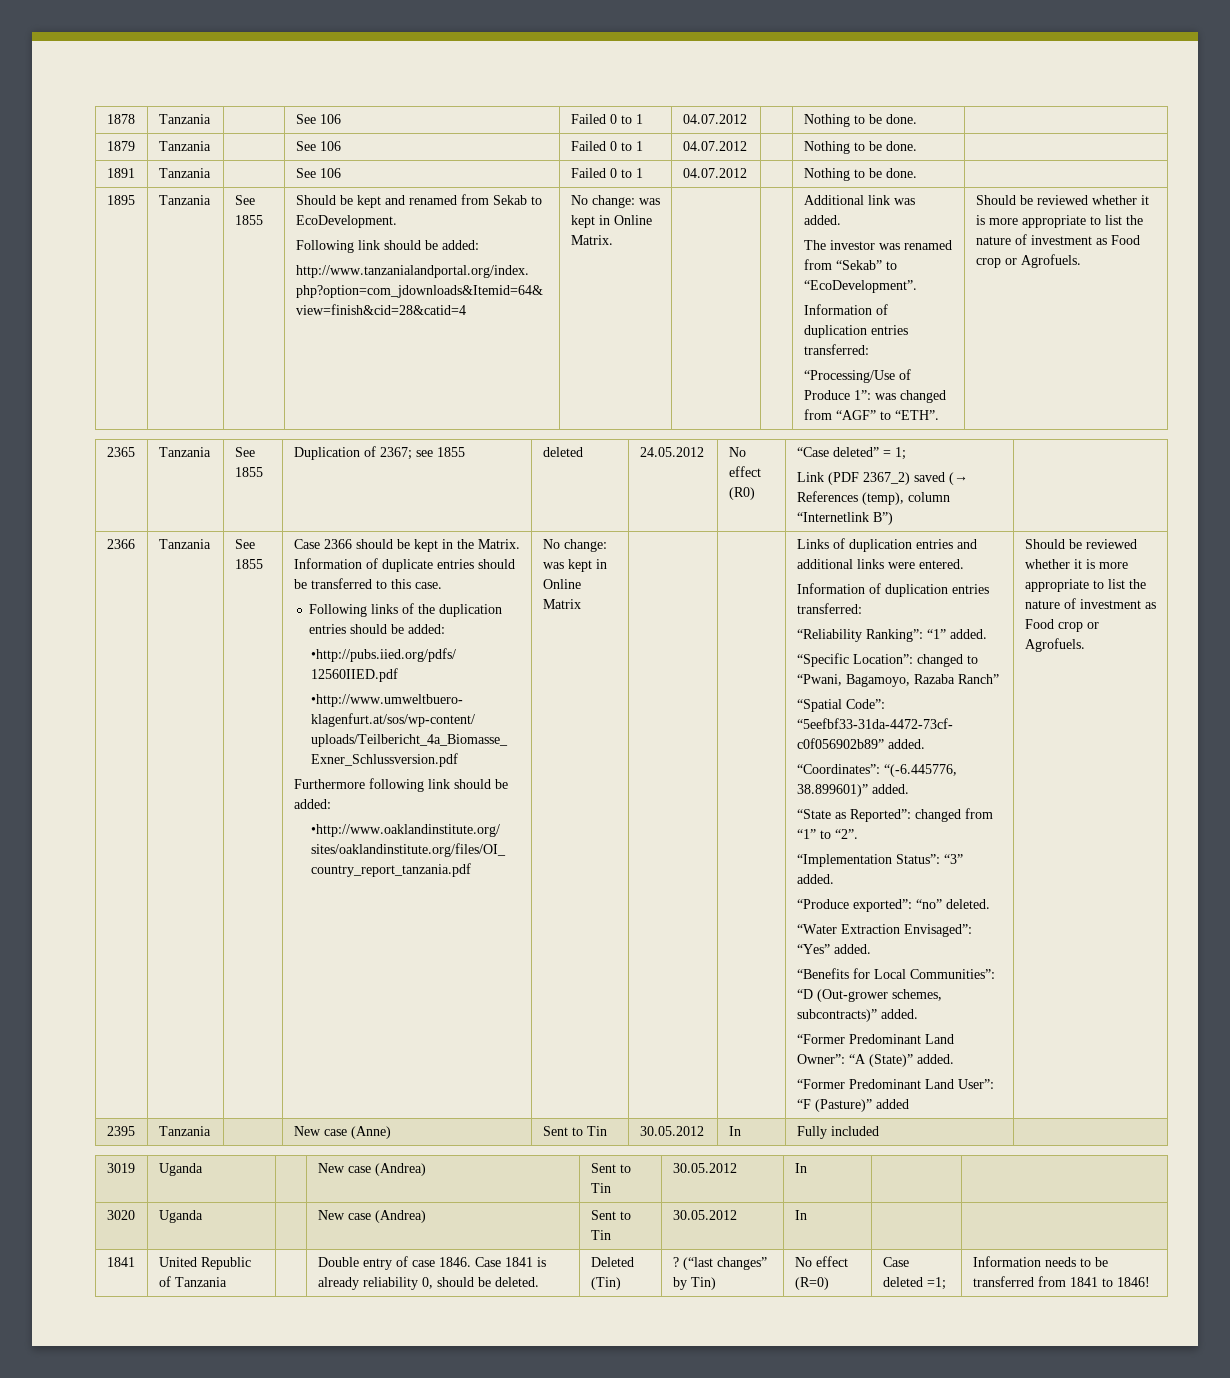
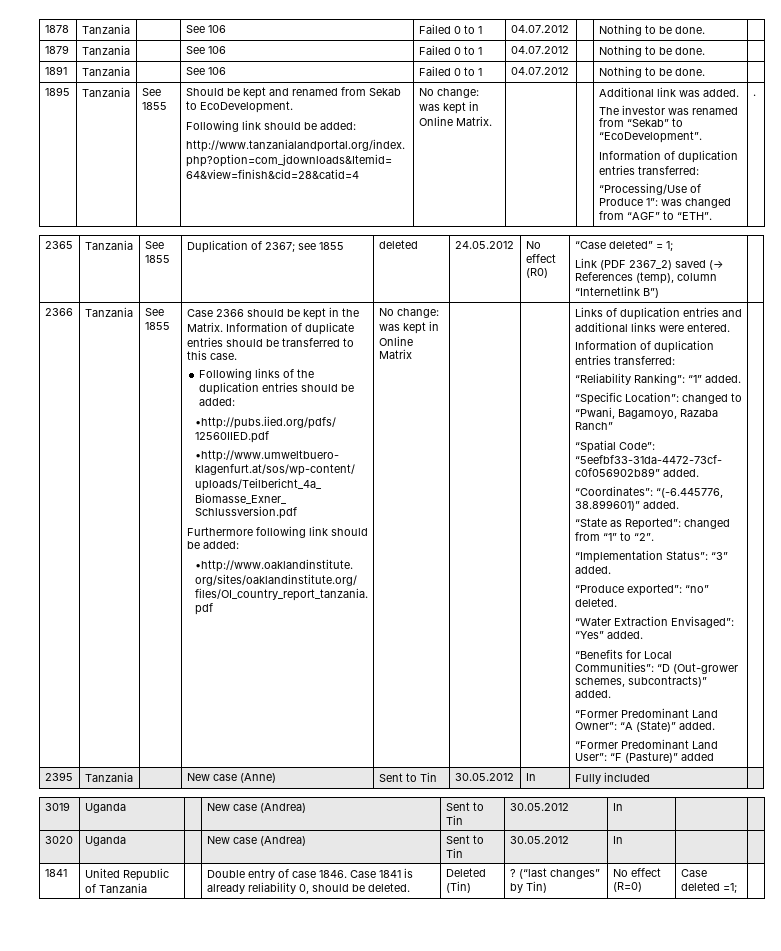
- “Processing/Use of Produce 1”: was changed from “AGF” to “ETH”. | Should be reviewed whether it is more appropriate to list the nature of investment as Food crop or Agrofuels.
+ “Processing/Use of Produce 1”: was changed from “AGF” to “ETH”. | .
- “Former Predominant Land User”: “F (Pasture)” added | Should be reviewed whether it is more appropriate to list the nature of investment as Food crop or Agrofuels.
+ “Former Predominant Land User”: “F (Pasture)” added
- Information needs to be transferred from 1841 to 1846!

